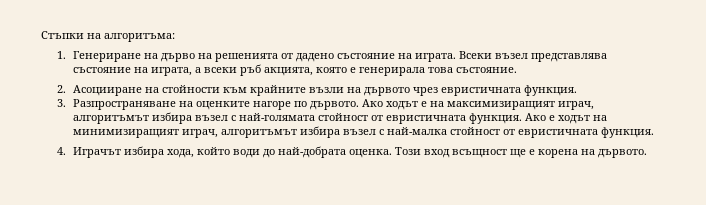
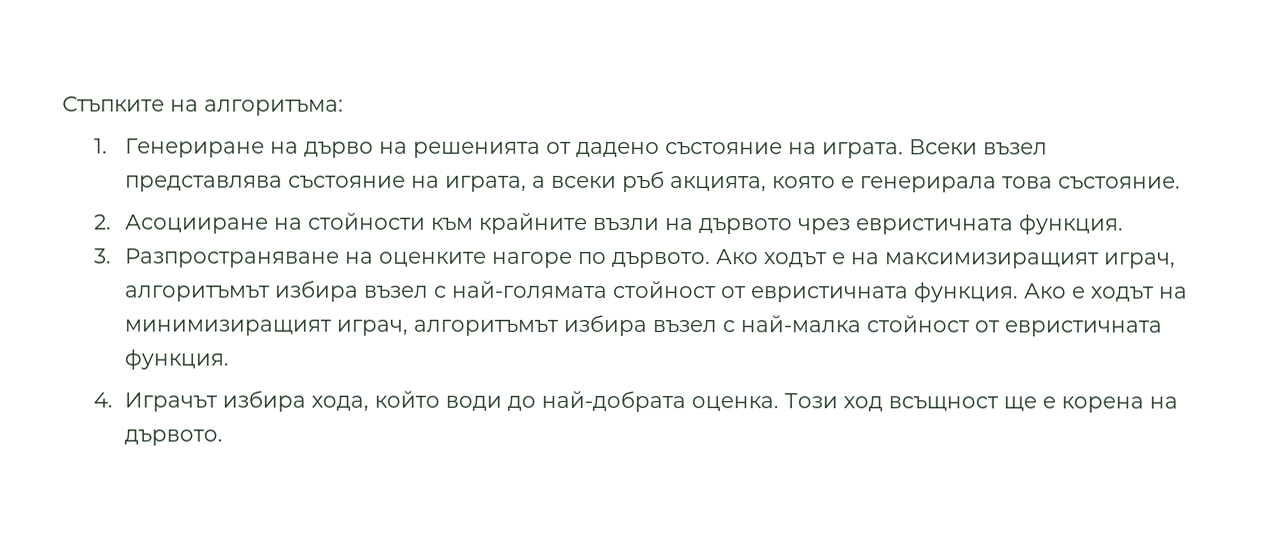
- Стъпки на алгоритъма:
+ Стъпките на алгоритъма:
- Този вход всъщност ще е корена на дървото.
+ Този ход всъщност ще е корена на дървото.

